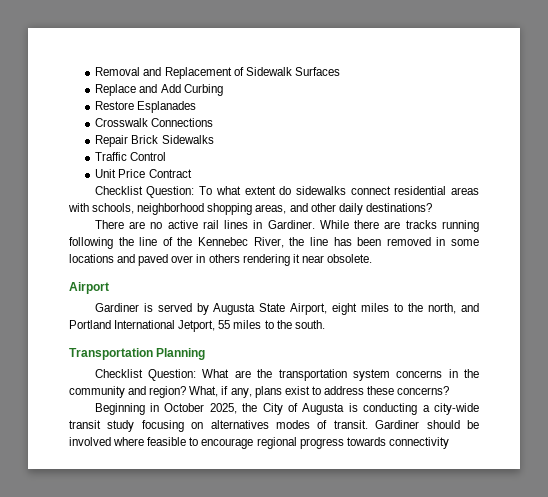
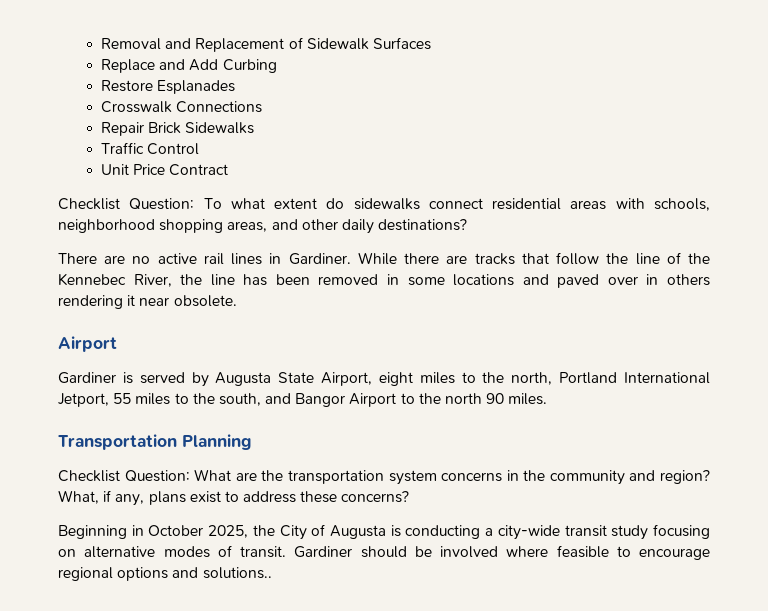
- While there are tracks running following the line of the Kennebec River, the line has been removed in some locations and paved over in others rendering it near obsolete.
+ While there are tracks that follow the line of the Kennebec River, the line has been removed in some locations and paved over in others rendering it near obsolete.
- Gardiner is served by Augusta State Airport, eight miles to the north, and Portland International Jetport, 55 miles to the south.
+ Gardiner is served by Augusta State Airport, eight miles to the north, Portland International Jetport, 55 miles to the south, and Bangor Airport to the north 90 miles.
- Beginning in October 2025, the City of Augusta is conducting a city-wide transit study focusing on alternatives modes of transit.
+ Beginning in October 2025, the City of Augusta is conducting a city-wide transit study focusing on alternative modes of transit.
- Gardiner should be involved where feasible to encourage regional progress towards connectivity
+ Gardiner should be involved where feasible to encourage regional options and solutions..

